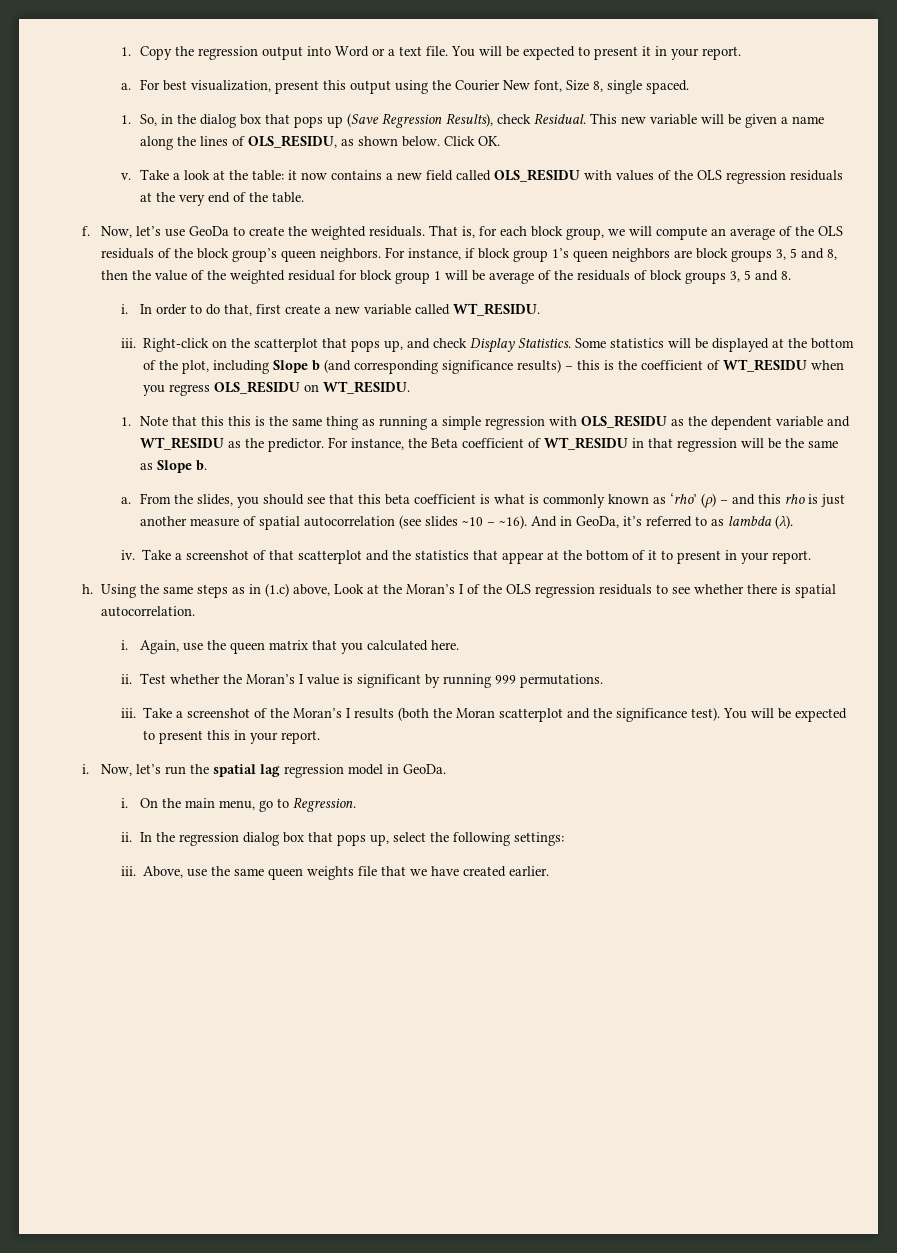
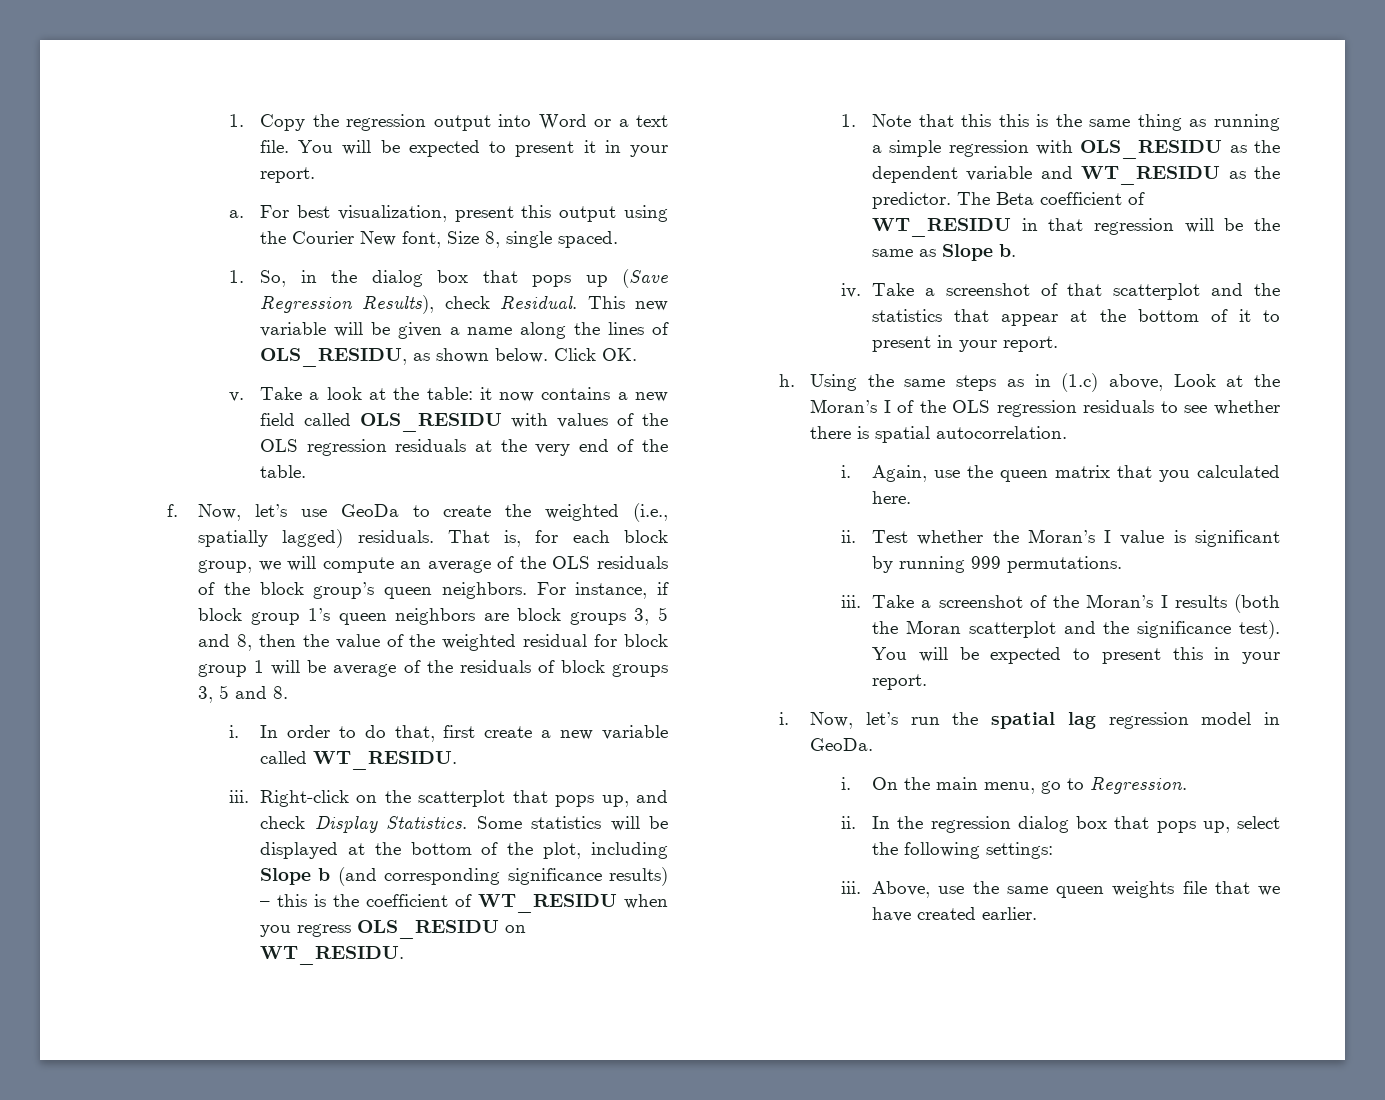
- Now, let’s use GeoDa to create the weighted residuals.
+ Now, let’s use GeoDa to create the weighted (i.e., spatially lagged) residuals.
- For instance, the Beta coefficient of WT_RESIDU in that regression will be the same as Slope b.
+ The Beta coefficient of WT_RESIDU in that regression will be the same as Slope b.
- a. From the slides, you should see that this beta coefficient is what is commonly known as ‘rho’ (ρ) – and this rho is just another measure of spatial autocorrelation (see slides ~10 – ~16). And in GeoDa, it’s referred to as lambda (λ).

